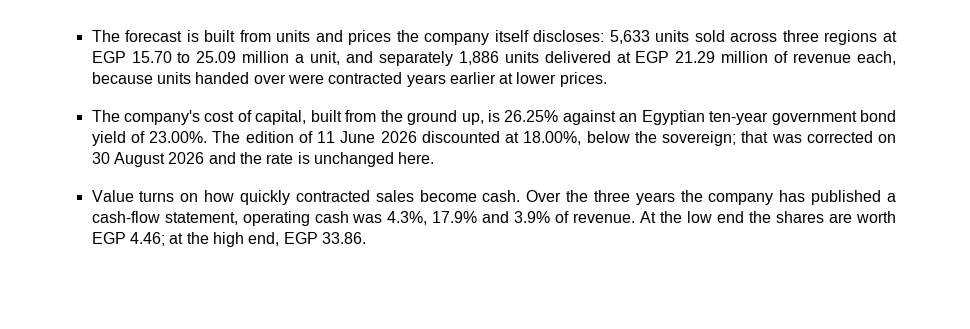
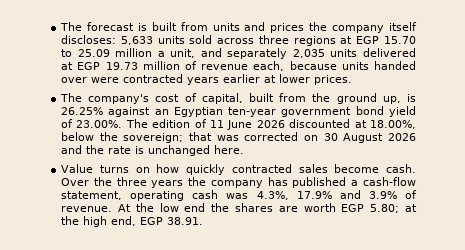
- The forecast is built from units and prices the company itself discloses: 5,633 units sold across three regions at EGP 15.70 to 25.09 million a unit, and separately 1,886 units delivered at EGP 21.29 million of revenue each, because units handed over were contracted years earlier at lower prices.
+ The forecast is built from units and prices the company itself discloses: 5,633 units sold across three regions at EGP 15.70 to 25.09 million a unit, and separately 2,035 units delivered at EGP 19.73 million of revenue each, because units handed over were contracted years earlier at lower prices.
- At the low end the shares are worth EGP 4.46; at the high end, EGP 33.86.
+ At the low end the shares are worth EGP 5.80; at the high end, EGP 38.91.

